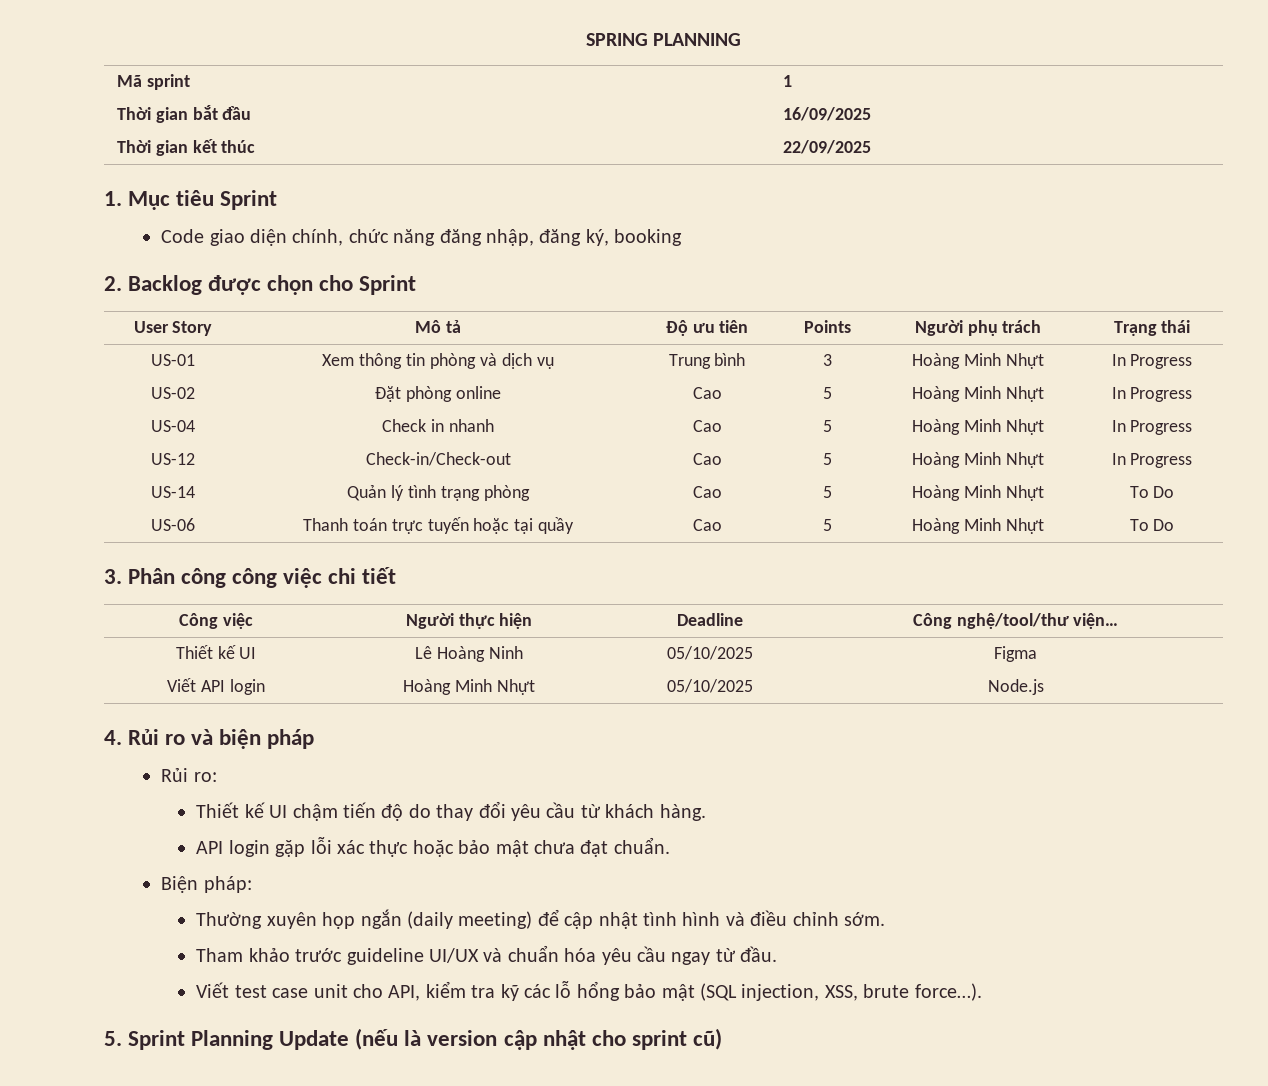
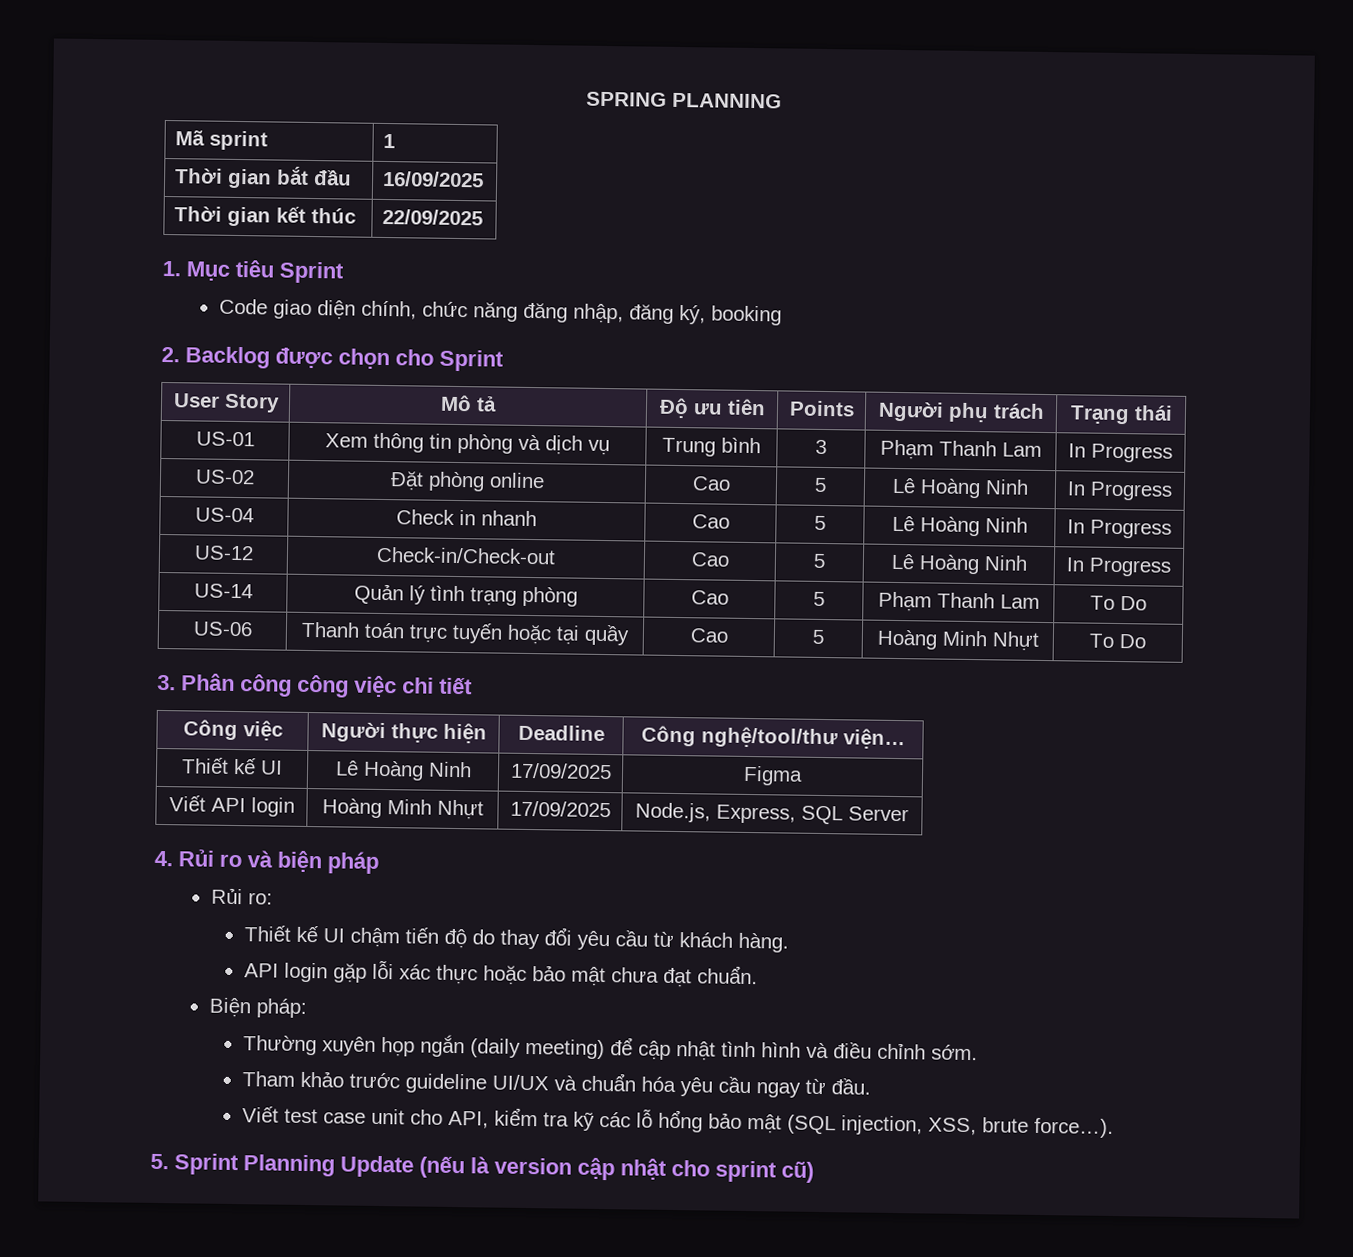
- US-01 | Xem thông tin phòng và dịch vụ | Trung bình | 3 | Hoàng Minh Nhựt | In Progress
+ US-01 | Xem thông tin phòng và dịch vụ | Trung bình | 3 | Phạm Thanh Lam | In Progress
- US-02 | Đặt phòng online | Cao | 5 | Hoàng Minh Nhựt | In Progress
+ US-02 | Đặt phòng online | Cao | 5 | Lê Hoàng Ninh | In Progress
- US-04 | Check in nhanh | Cao | 5 | Hoàng Minh Nhựt | In Progress
+ US-04 | Check in nhanh | Cao | 5 | Lê Hoàng Ninh | In Progress
- US-12 | Check-in/Check-out | Cao | 5 | Hoàng Minh Nhựt | In Progress
+ US-12 | Check-in/Check-out | Cao | 5 | Lê Hoàng Ninh | In Progress
- US-14 | Quản lý tình trạng phòng | Cao | 5 | Hoàng Minh Nhựt | To Do
+ US-14 | Quản lý tình trạng phòng | Cao | 5 | Phạm Thanh Lam | To Do
- Thiết kế UI | Lê Hoàng Ninh | 05/10/2025 | Figma
+ Thiết kế UI | Lê Hoàng Ninh | 17/09/2025 | Figma
- Viết API login | Hoàng Minh Nhựt | 05/10/2025 | Node.js
+ Viết API login | Hoàng Minh Nhựt | 17/09/2025 | Node.js, Express, SQL Server

